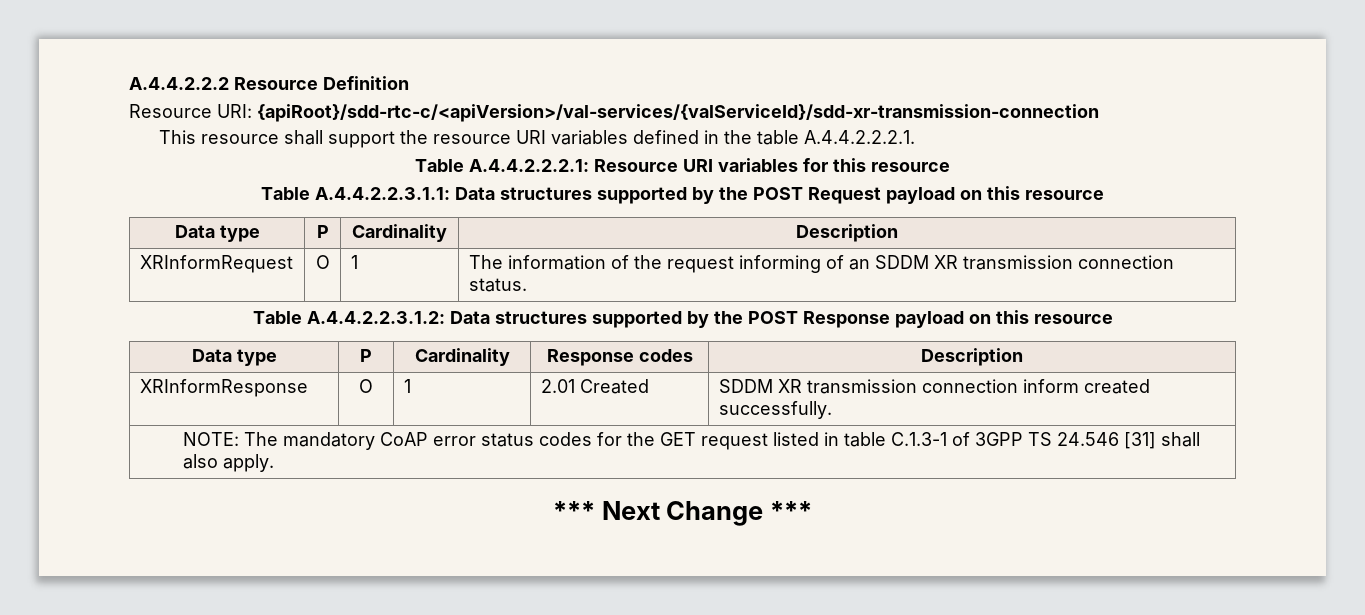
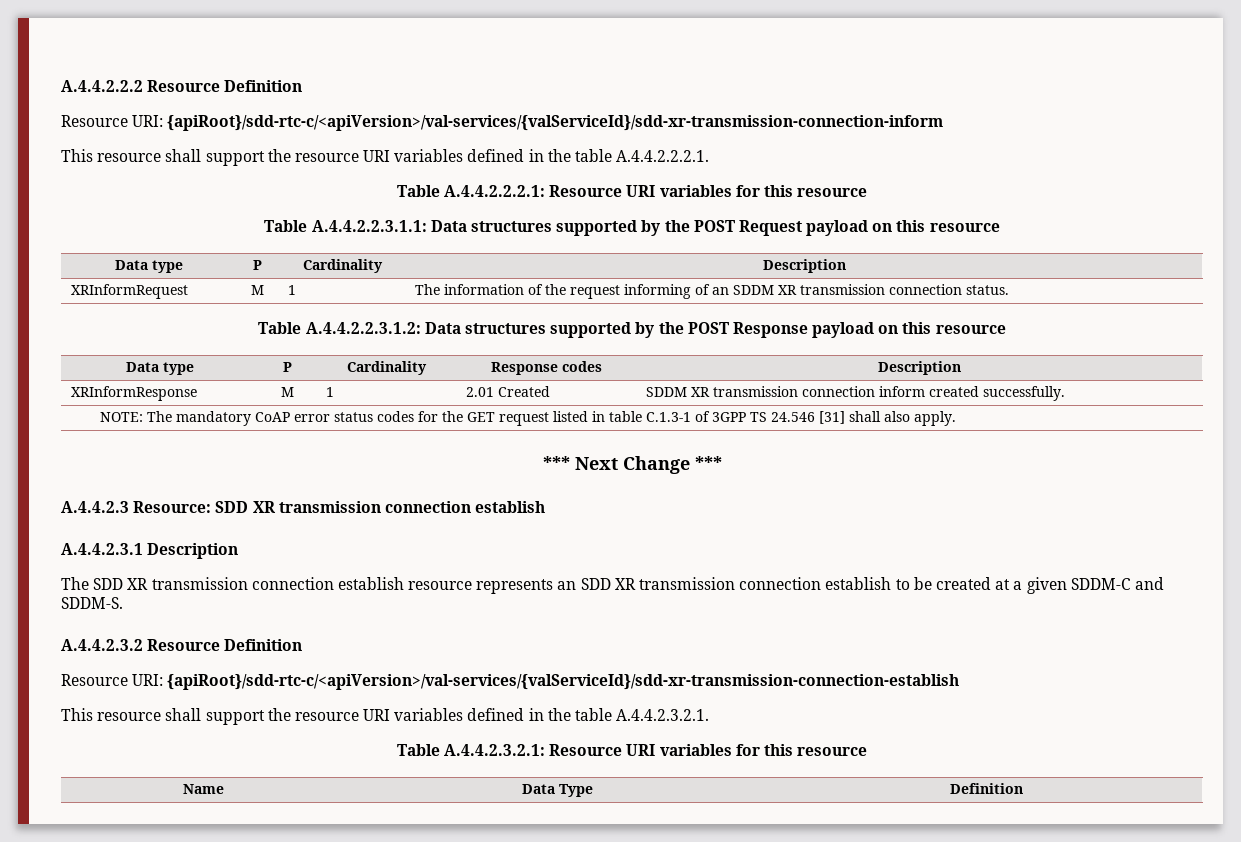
- Resource URI: {apiRoot}/sdd-rtc-c/<apiVersion>/val-services/{valServiceId}/sdd-xr-transmission-connection
+ Resource URI: {apiRoot}/sdd-rtc-c/<apiVersion>/val-services/{valServiceId}/sdd-xr-transmission-connection-inform
- XRInformRequest | O | 1 | The information of the request informing of an SDDM XR transmission connection status.
+ XRInformRequest | M | 1 | The information of the request informing of an SDDM XR transmission connection status.
- XRInformResponse | O | 1 | 2.01 Created | SDDM XR transmission connection inform created successfully.
+ XRInformResponse | M | 1 | 2.01 Created | SDDM XR transmission connection inform created successfully.
+ A.4.4.2.3 Resource: SDD XR transmission connection establish
+ A.4.4.2.3.1 Description
+ The SDD XR transmission connection establish resource represents an SDD XR transmission connection establish to be created at a given SDDM-C and SDDM-S.
+ A.4.4.2.3.2 Resource Definition
+ Resource URI: {apiRoot}/sdd-rtc-c/<apiVersion>/val-services/{valServiceId}/sdd-xr-transmission-connection-establish
+ This resource shall support the resource URI variables defined in the table A.4.4.2.3.2.1.
+ Table A.4.4.2.3.2.1: Resource URI variables for this resource
+ Name | Data Type | Definition

